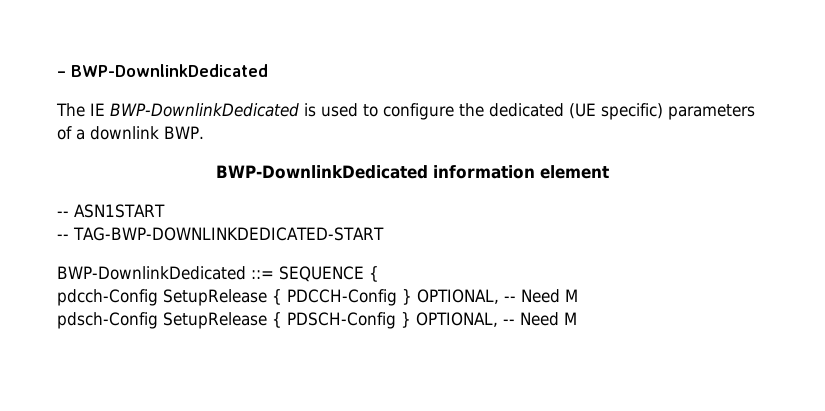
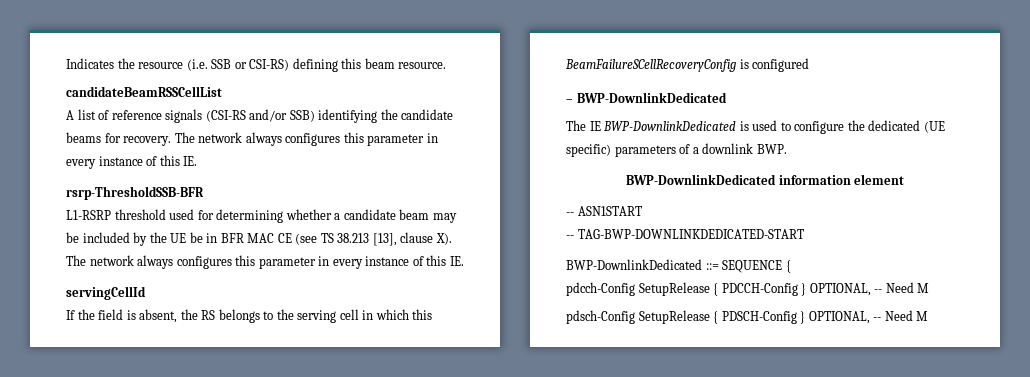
+ Indicates the resource (i.e. SSB or CSI-RS) defining this beam resource.
+ candidateBeamRSSCellList
+ A list of reference signals (CSI-RS and/or SSB) identifying the candidate beams for recovery. The network always configures this parameter in every instance of this IE.
+ rsrp-ThresholdSSB-BFR
+ L1-RSRP threshold used for determining whether a candidate beam may be included by the UE be in BFR MAC CE (see TS 38.213 [13], clause X). The network always configures this parameter in every instance of this IE.
+ servingCellId
+ If the field is absent, the RS belongs to the serving cell in which this BeamFailureSCellRecoveryConfig is configured

